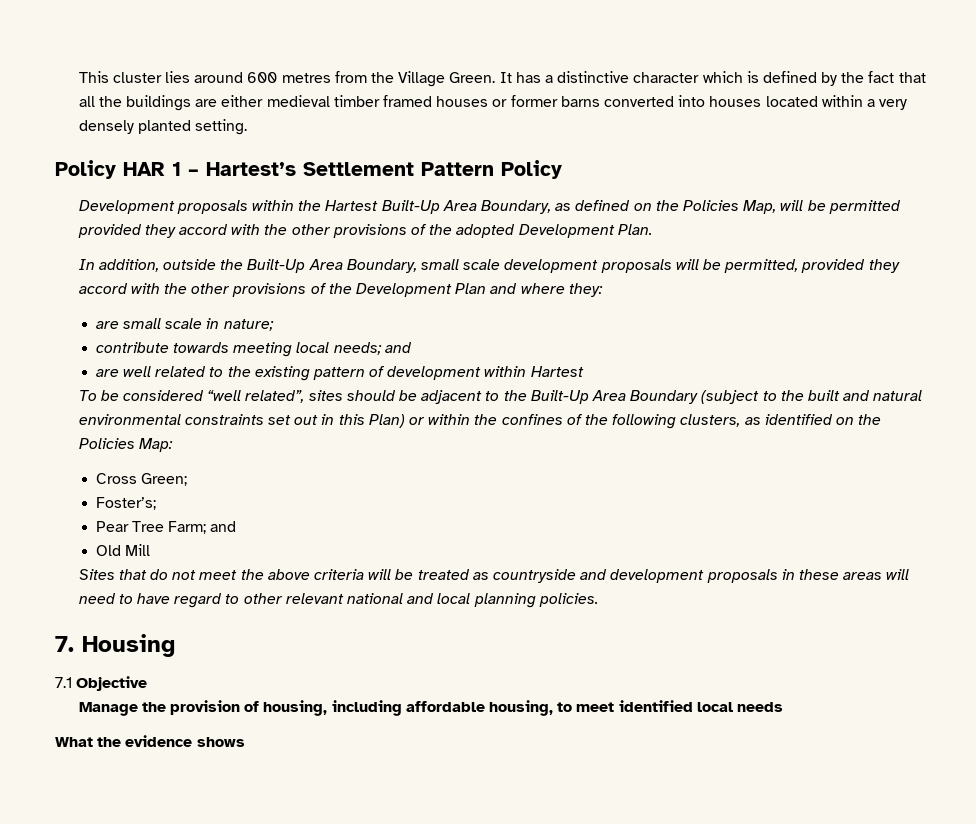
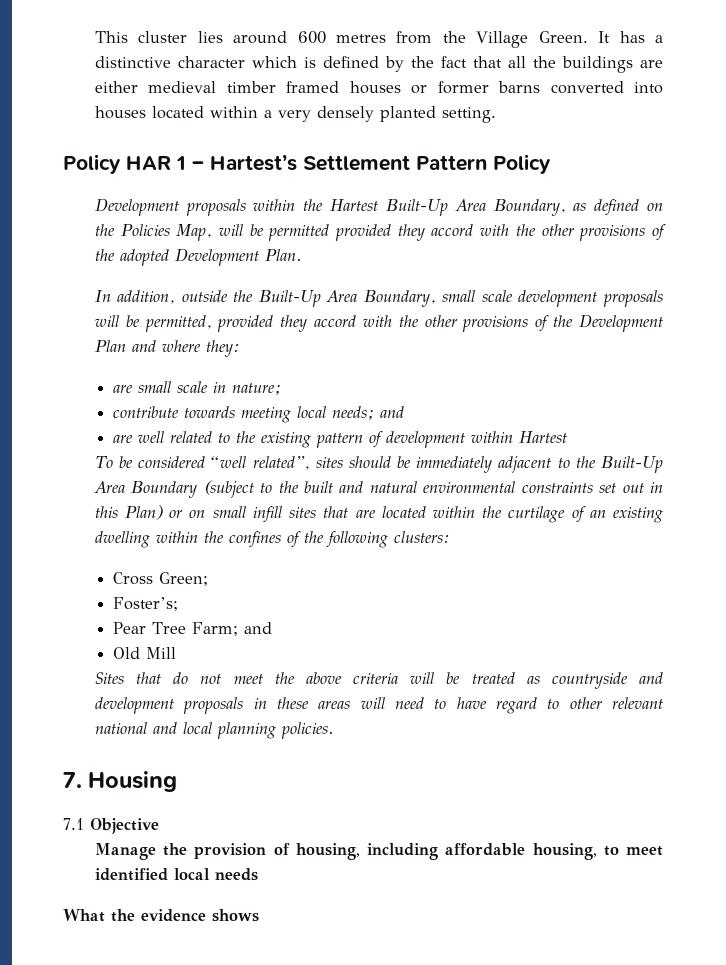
- To be considered “well related”, sites should be adjacent to the Built-Up Area Boundary (subject to the built and natural environmental constraints set out in this Plan) or within the confines of the following clusters, as identified on the Policies Map:
+ To be considered “well related”, sites should be immediately adjacent to the Built-Up Area Boundary (subject to the built and natural environmental constraints set out in this Plan) or on small infill sites that are located within the curtilage of an existing dwelling within the confines of the following clusters:

